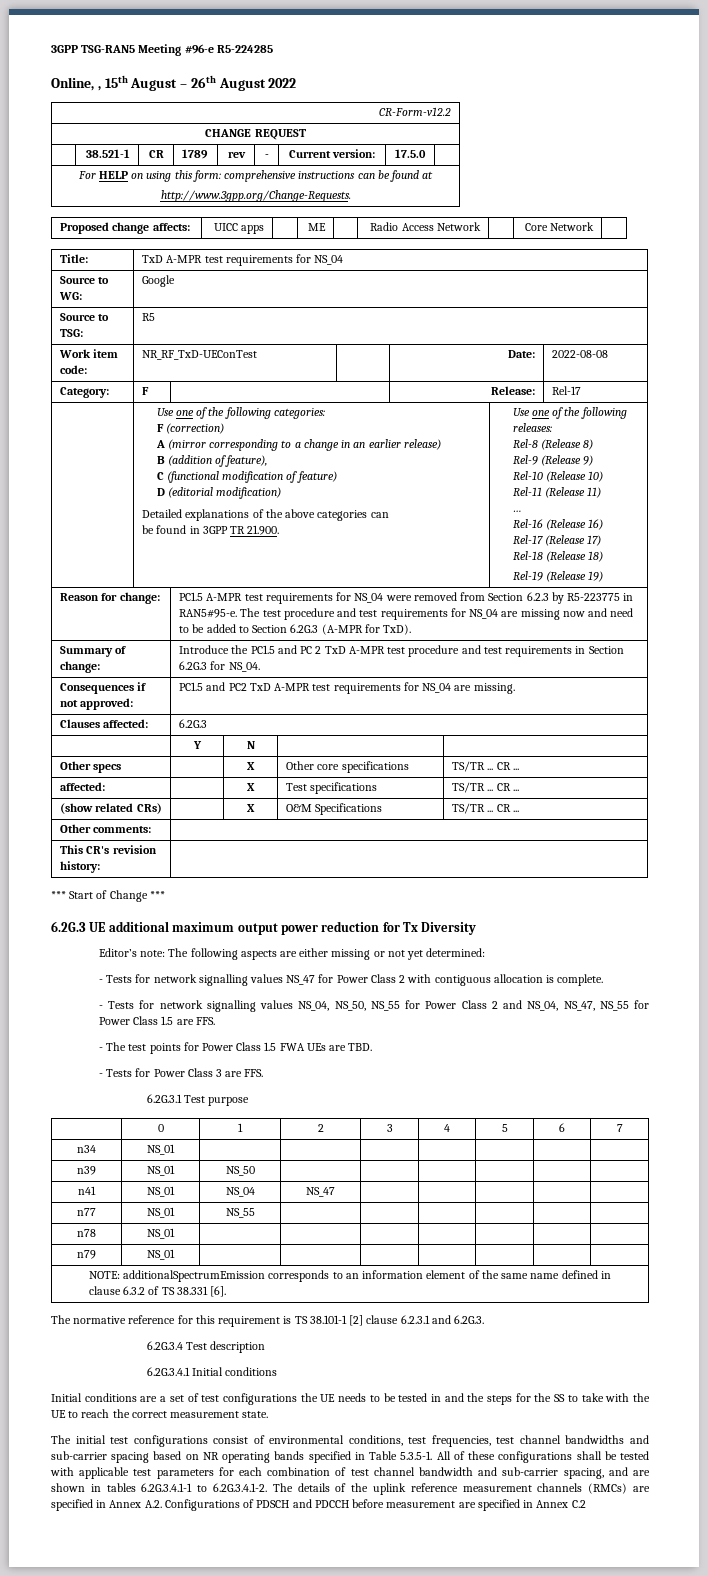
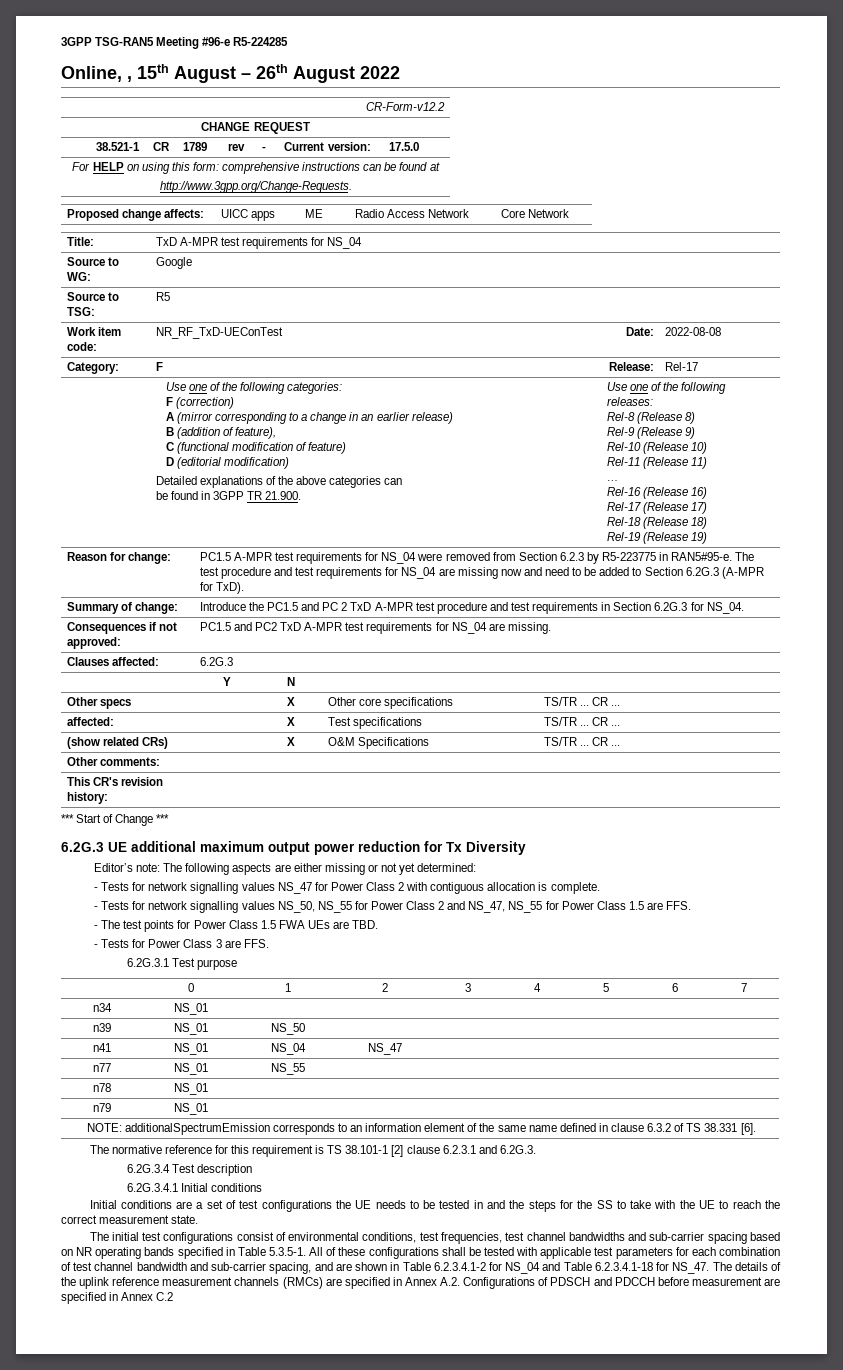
- - Tests for network signalling values NS_04, NS_50, NS_55 for Power Class 2 and NS_04, NS_47, NS_55 for Power Class 1.5 are FFS.
+ - Tests for network signalling values NS_50, NS_55 for Power Class 2 and NS_47, NS_55 for Power Class 1.5 are FFS.
- The initial test configurations consist of environmental conditions, test frequencies, test channel bandwidths and sub-carrier spacing based on NR operating bands specified in Table 5.3.5-1. All of these configurations shall be tested with applicable test parameters for each combination of test channel bandwidth and sub-carrier spacing, and are shown in tables 6.2G.3.4.1-1 to 6.2G.3.4.1-2. The details of the uplink reference measurement channels (RMCs) are specified in Annex A.2. Configurations of PDSCH and PDCCH before measurement are specified in Annex C.2
+ The initial test configurations consist of environmental conditions, test frequencies, test channel bandwidths and sub-carrier spacing based on NR operating bands specified in Table 5.3.5-1. All of these configurations shall be tested with applicable test parameters for each combination of test channel bandwidth and sub-carrier spacing, and are shown in Table 6.2.3.4.1-2 for NS_04 and Table 6.2.3.4.1-18 for NS_47. The details of the uplink reference measurement channels (RMCs) are specified in Annex A.2. Configurations of PDSCH and PDCCH before measurement are specified in Annex C.2

